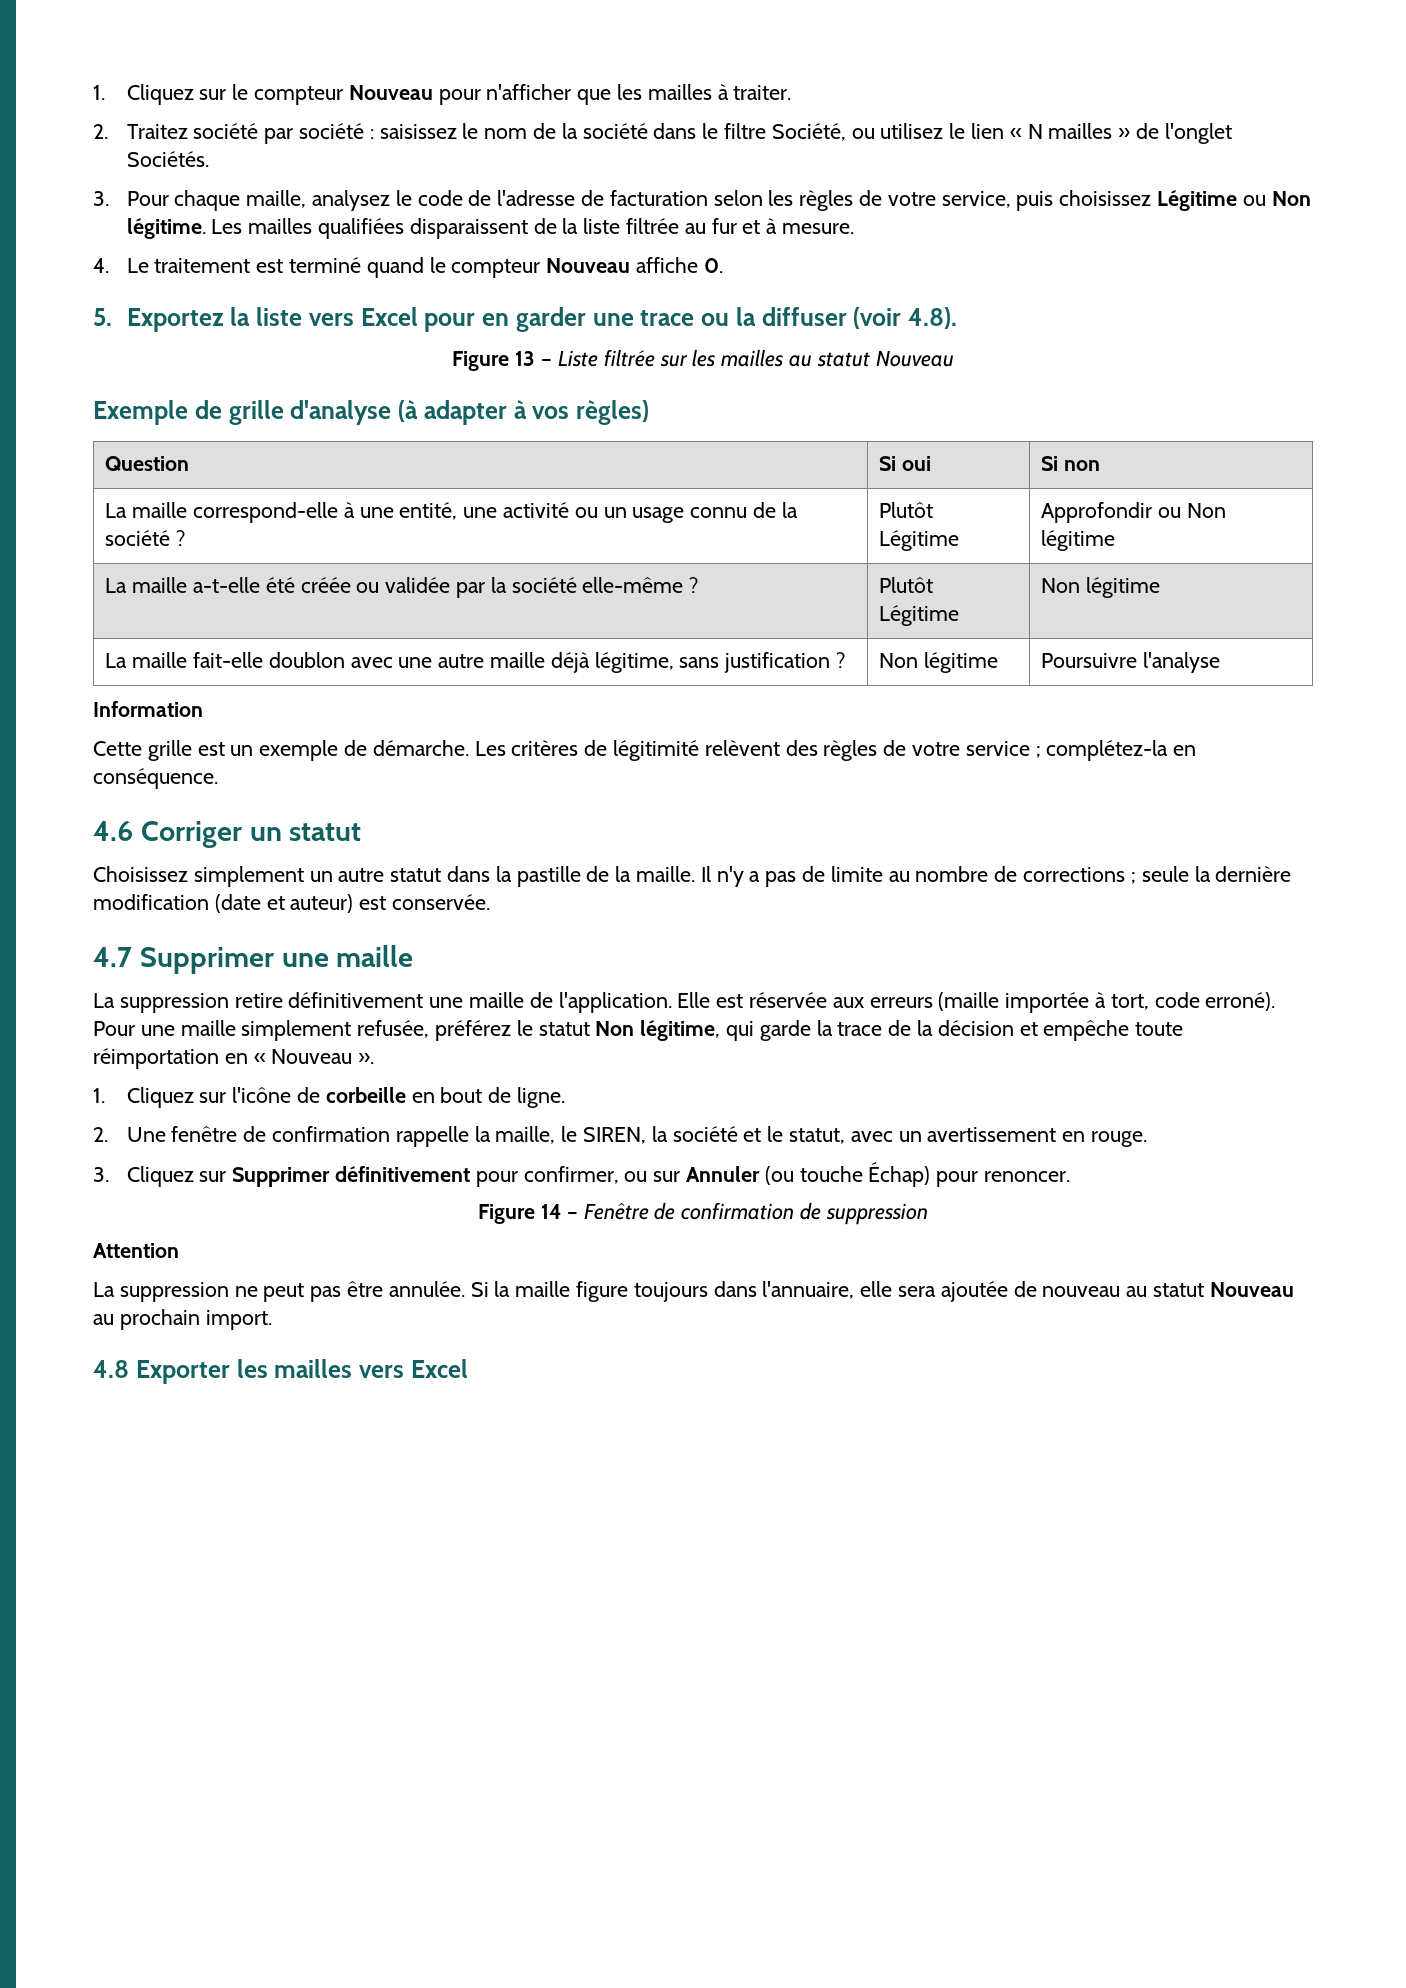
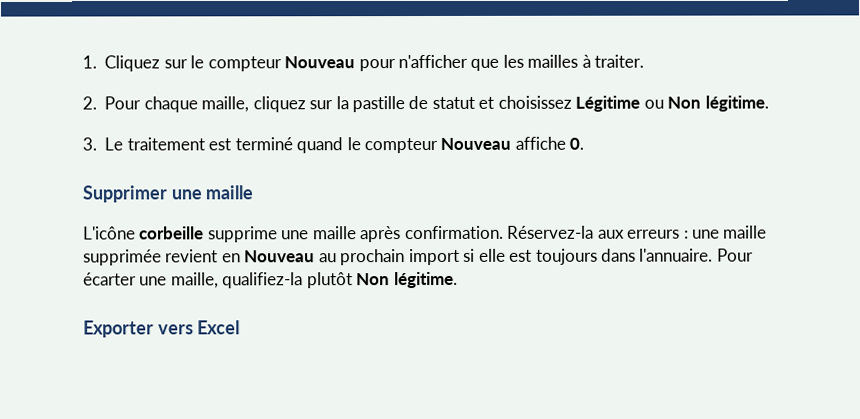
- 2. Traitez société par société : saisissez le nom de la société dans le filtre Société, ou utilisez le lien « N mailles » de l'onglet Sociétés.
- 3. Pour chaque maille, analysez le code de l'adresse de facturation selon les règles de votre service, puis choisissez Légitime ou Non légitime. Les mailles qualifiées disparaissent de la liste filtrée au fur et à mesure.
- 4. Le traitement est terminé quand le compteur Nouveau affiche 0.
+ 2. Pour chaque maille, cliquez sur la pastille de statut et choisissez Légitime ou Non légitime.
+ 3. Le traitement est terminé quand le compteur Nouveau affiche 0.
- 5. Exportez la liste vers Excel pour en garder une trace ou la diffuser (voir 4.8).
- Figure 13 – Liste filtrée sur les mailles au statut Nouveau
- Exemple de grille d'analyse (à adapter à vos règles)
- Question | Si oui | Si non
- La maille correspond-elle à une entité, une activité ou un usage connu de la société ? | Plutôt Légitime | Approfondir ou Non légitime
- La maille a-t-elle été créée ou validée par la société elle-même ? | Plutôt Légitime | Non légitime
- La maille fait-elle doublon avec une autre maille déjà légitime, sans justification ? | Non légitime | Poursuivre l'analyse
- Information
- Cette grille est un exemple de démarche. Les critères de légitimité relèvent des règles de votre service ; complétez-la en conséquence.
- 4.6 Corriger un statut
- Choisissez simplement un autre statut dans la pastille de la maille. Il n'y a pas de limite au nombre de corrections ; seule la dernière modification (date et auteur) est conservée.
- 4.7 Supprimer une maille
- La suppression retire définitivement une maille de l'application. Elle est réservée aux erreurs (maille importée à tort, code erroné). Pour une maille simplement refusée, préférez le statut Non légitime, qui garde la trace de la décision et empêche toute réimportation en « Nouveau ».
- 1. Cliquez sur l'icône de corbeille en bout de ligne.
- 2. Une fenêtre de confirmation rappelle la maille, le SIREN, la société et le statut, avec un avertissement en rouge.
- 3. Cliquez sur Supprimer définitivement pour confirmer, ou sur Annuler (ou touche Échap) pour renoncer.
- Figure 14 – Fenêtre de confirmation de suppression
- Attention
- La suppression ne peut pas être annulée. Si la maille figure toujours dans l'annuaire, elle sera ajoutée de nouveau au statut Nouveau au prochain import.
- 4.8 Exporter les mailles vers Excel
+ Supprimer une maille
+ L'icône corbeille supprime une maille après confirmation. Réservez-la aux erreurs : une maille supprimée revient en Nouveau au prochain import si elle est toujours dans l'annuaire. Pour écarter une maille, qualifiez-la plutôt Non légitime.
+ Exporter vers Excel

